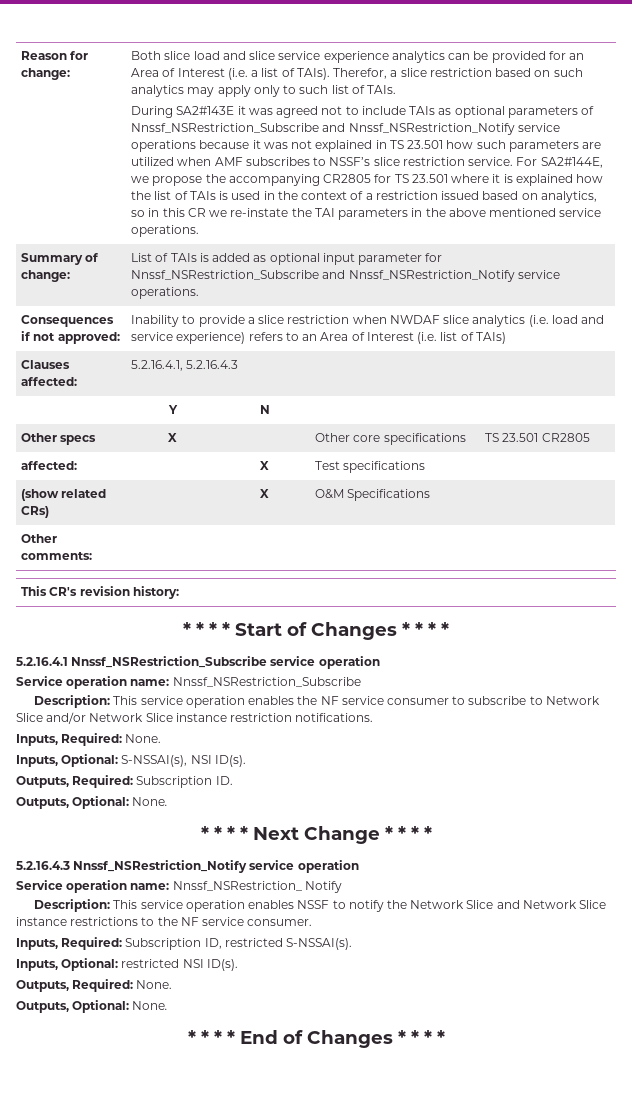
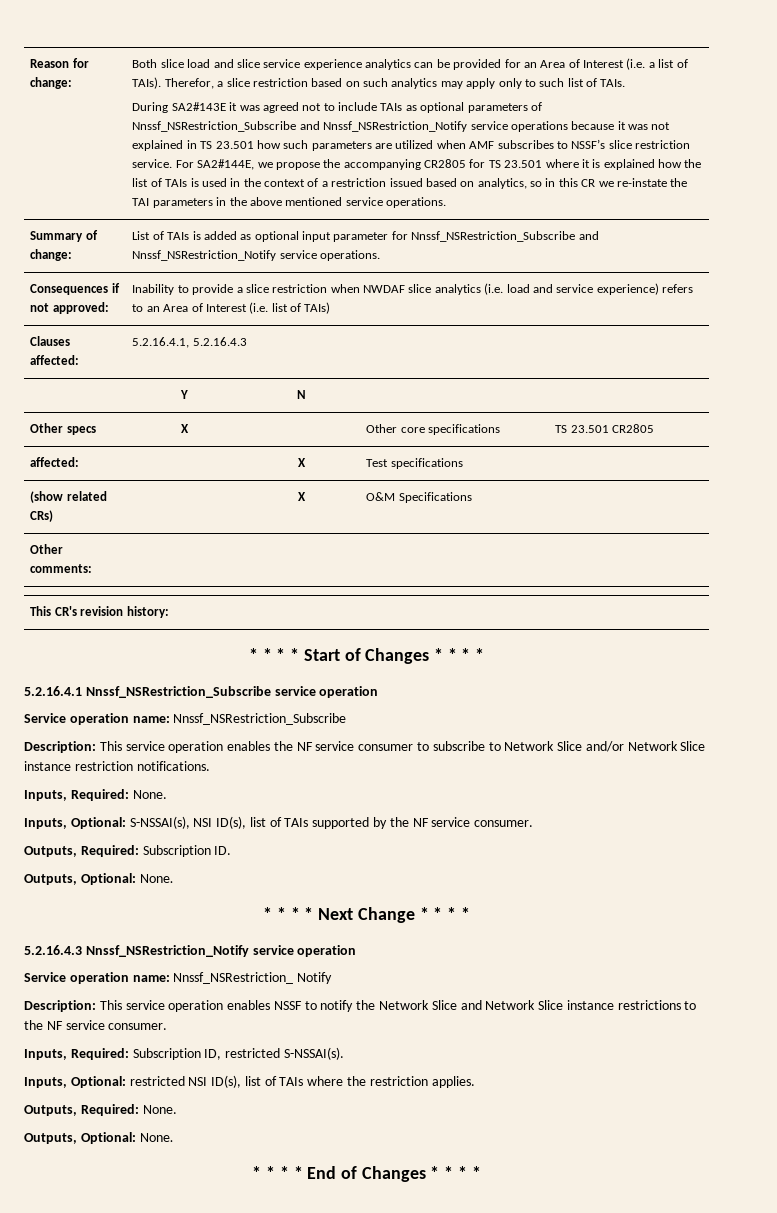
- Inputs, Optional: S-NSSAI(s), NSI ID(s).
+ Inputs, Optional: S-NSSAI(s), NSI ID(s), list of TAIs supported by the NF service consumer.
- Inputs, Optional: restricted NSI ID(s).
+ Inputs, Optional: restricted NSI ID(s), list of TAIs where the restriction applies.

